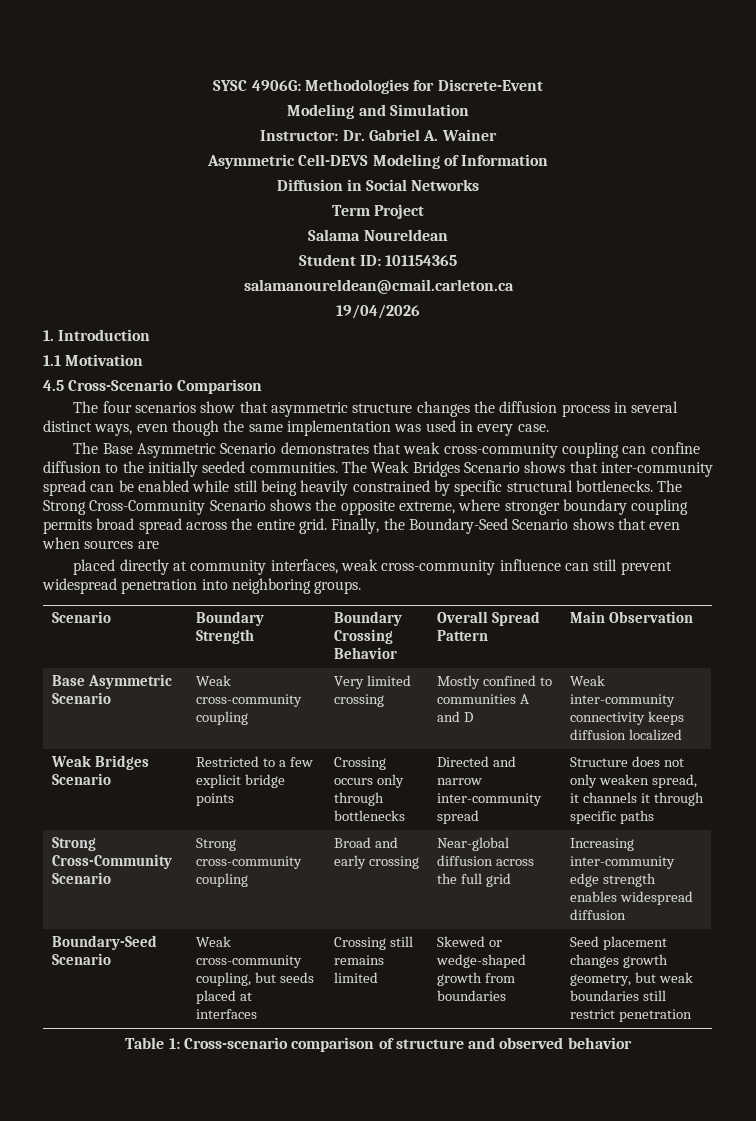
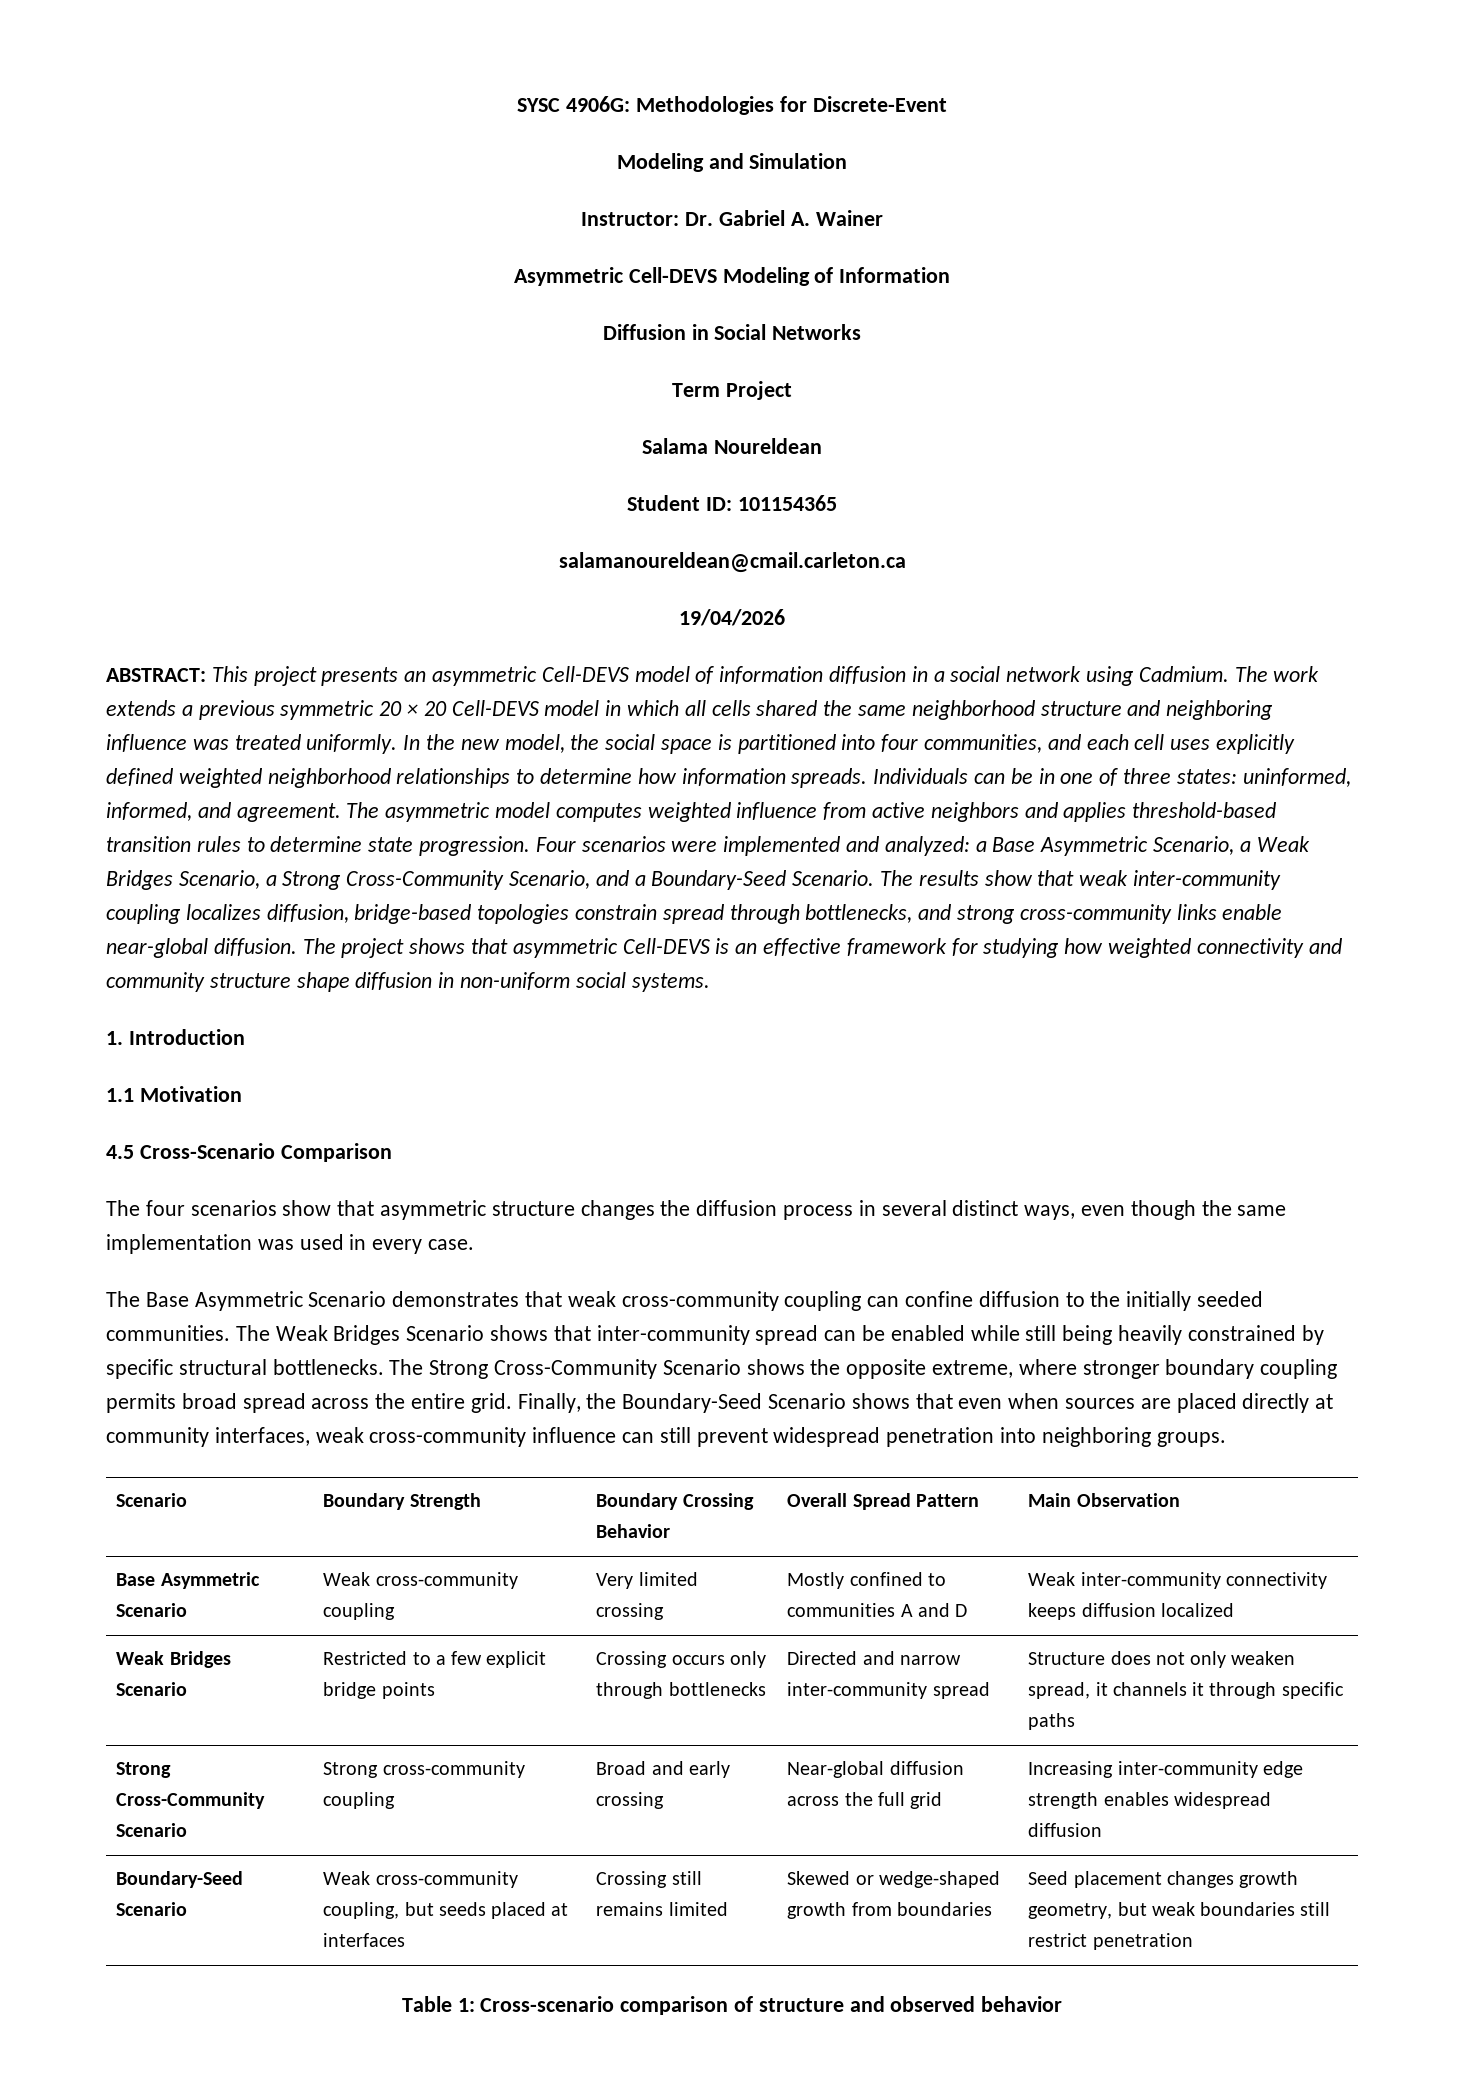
+ ABSTRACT: This project presents an asymmetric Cell-DEVS model of information diffusion in a social network using Cadmium. The work extends a previous symmetric 20 × 20 Cell-DEVS model in which all cells shared the same neighborhood structure and neighboring influence was treated uniformly. In the new model, the social space is partitioned into four communities, and each cell uses explicitly defined weighted neighborhood relationships to determine how information spreads. Individuals can be in one of three states: uninformed, informed, and agreement. The asymmetric model computes weighted influence from active neighbors and applies threshold-based transition rules to determine state progression. Four scenarios were implemented and analyzed: a Base Asymmetric Scenario, a Weak Bridges Scenario, a Strong Cross-Community Scenario, and a Boundary-Seed Scenario. The results show that weak inter-community coupling localizes diffusion, bridge-based topologies constrain spread through bottlenecks, and strong cross-community links enable near-global diffusion. The project shows that asymmetric Cell-DEVS is an effective framework for studying how weighted connectivity and community structure shape diffusion in non-uniform social systems.
- Finally, the Boundary-Seed Scenario shows that even when sources are
- placed directly at community interfaces, weak cross-community influence can still prevent widespread penetration into neighboring groups.
+ Finally, the Boundary-Seed Scenario shows that even when sources are placed directly at community interfaces, weak cross-community influence can still prevent widespread penetration into neighboring groups.

